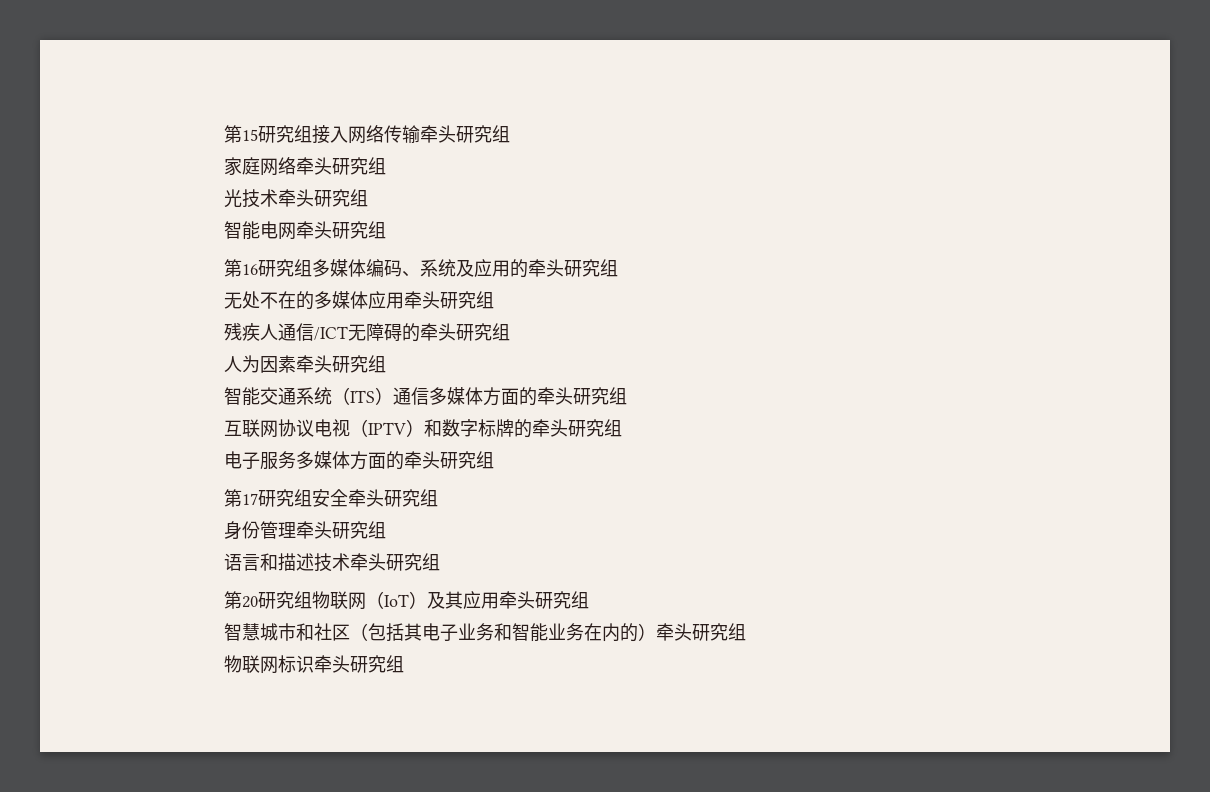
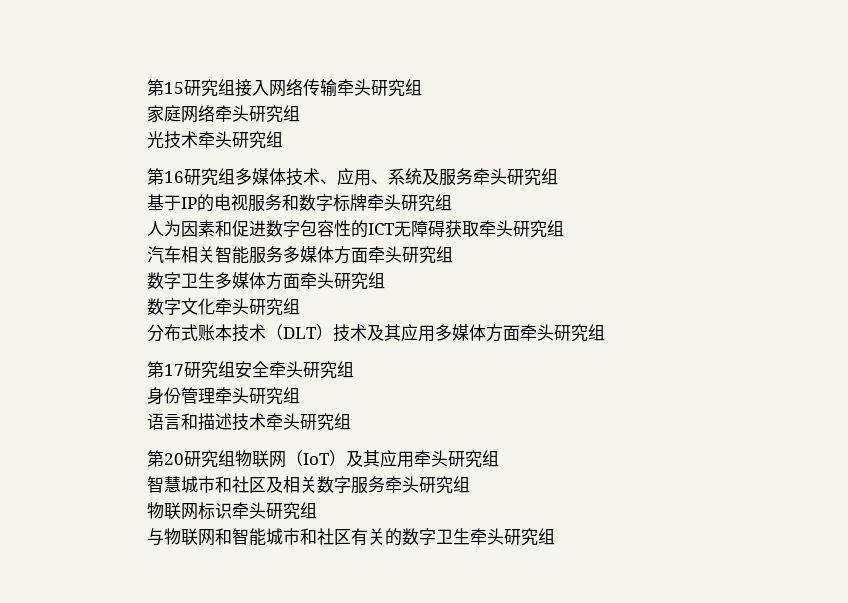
- 智能电网牵头研究组
- 第16研究组多媒体编码、系统及应用的牵头研究组
- 无处不在的多媒体应用牵头研究组
- 残疾人通信/ICT无障碍的牵头研究组
+ 第16研究组多媒体技术、应用、系统及服务牵头研究组
+ 基于IP的电视服务和数字标牌牵头研究组
- 人为因素牵头研究组
- 智能交通系统（ITS）通信多媒体方面的牵头研究组
- 互联网协议电视（IPTV）和数字标牌的牵头研究组
- 电子服务多媒体方面的牵头研究组
+ 人为因素和促进数字包容性的ICT无障碍获取牵头研究组
+ 汽车相关智能服务多媒体方面牵头研究组
+ 数字卫生多媒体方面牵头研究组
+ 数字文化牵头研究组
+ 分布式账本技术（DLT）技术及其应用多媒体方面牵头研究组
- 智慧城市和社区（包括其电子业务和智能业务在内的）牵头研究组
+ 智慧城市和社区及相关数字服务牵头研究组
+ 与物联网和智能城市和社区有关的数字卫生牵头研究组

